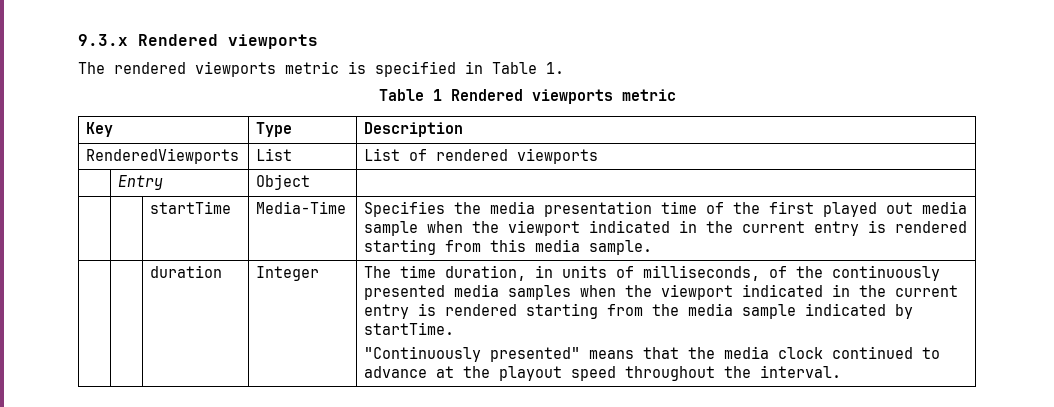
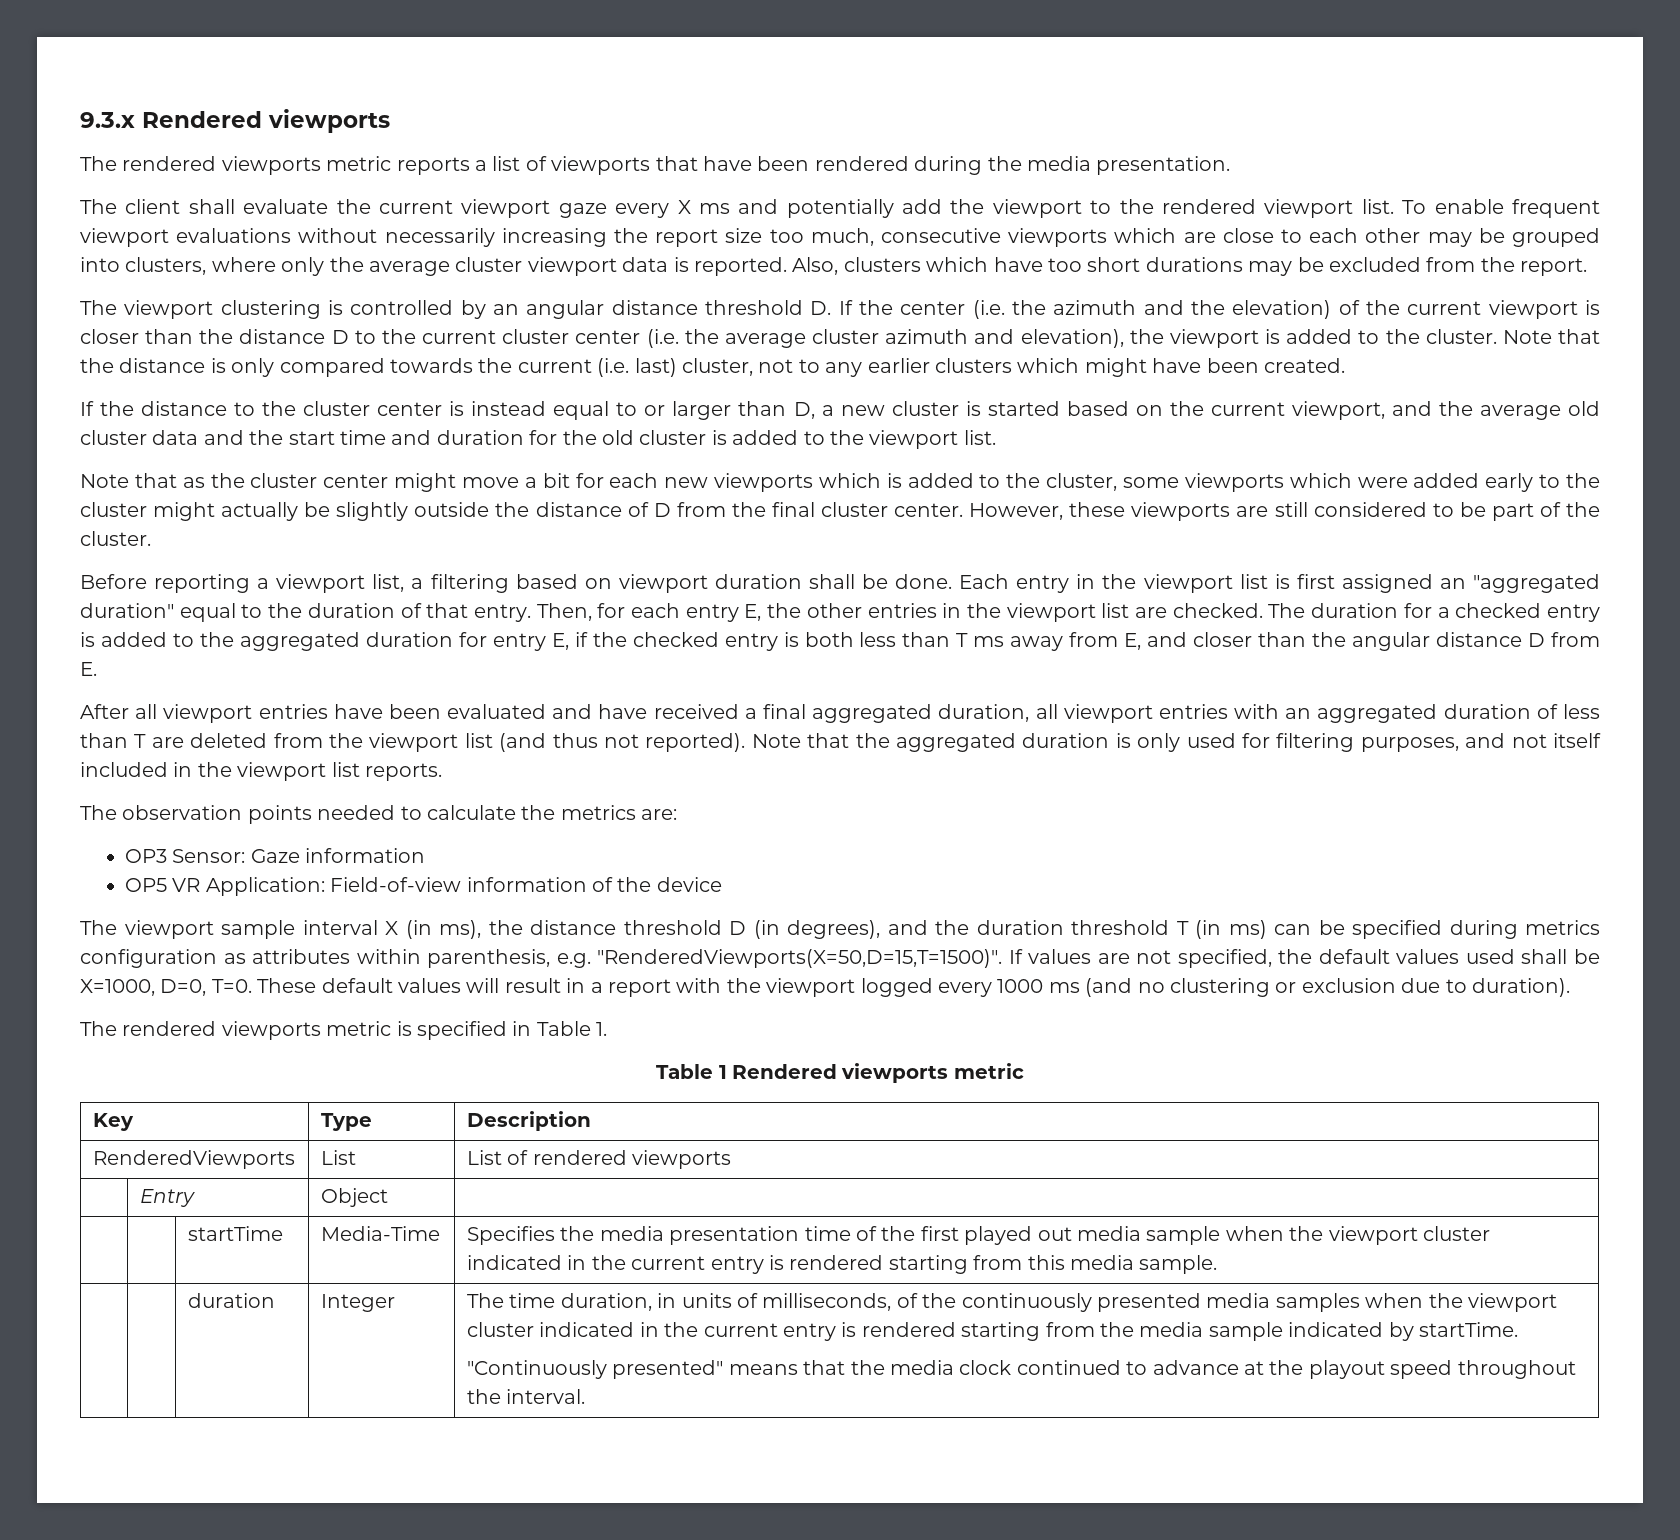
+ The rendered viewports metric reports a list of viewports that have been rendered during the media presentation.
+ The client shall evaluate the current viewport gaze every X ms and potentially add the viewport to the rendered viewport list. To enable frequent viewport evaluations without necessarily increasing the report size too much, consecutive viewports which are close to each other may be grouped into clusters, where only the average cluster viewport data is reported. Also, clusters which have too short durations may be excluded from the report.
+ The viewport clustering is controlled by an angular distance threshold D. If the center (i.e. the azimuth and the elevation) of the current viewport is closer than the distance D to the current cluster center (i.e. the average cluster azimuth and elevation), the viewport is added to the cluster. Note that the distance is only compared towards the current (i.e. last) cluster, not to any earlier clusters which might have been created.
+ If the distance to the cluster center is instead equal to or larger than D, a new cluster is started based on the current viewport, and the average old cluster data and the start time and duration for the old cluster is added to the viewport list.
+ Note that as the cluster center might move a bit for each new viewports which is added to the cluster, some viewports which were added early to the cluster might actually be slightly outside the distance of D from the final cluster center. However, these viewports are still considered to be part of the cluster.
+ Before reporting a viewport list, a filtering based on viewport duration shall be done. Each entry in the viewport list is first assigned an "aggregated duration" equal to the duration of that entry. Then, for each entry E, the other entries in the viewport list are checked. The duration for a checked entry is added to the aggregated duration for entry E, if the checked entry is both less than T ms away from E, and closer than the angular distance D from E.
+ After all viewport entries have been evaluated and have received a final aggregated duration, all viewport entries with an aggregated duration of less than T are deleted from the viewport list (and thus not reported). Note that the aggregated duration is only used for filtering purposes, and not itself included in the viewport list reports.
+ The observation points needed to calculate the metrics are:
+ OP3 Sensor: Gaze information
+ OP5 VR Application: Field-of-view information of the device
+ The viewport sample interval X (in ms), the distance threshold D (in degrees), and the duration threshold T (in ms) can be specified during metrics configuration as attributes within parenthesis, e.g. "RenderedViewports(X=50,D=15,T=1500)". If values are not specified, the default values used shall be X=1000, D=0, T=0. These default values will result in a report with the viewport logged every 1000 ms (and no clustering or exclusion due to duration).
- | | startTime | Media-Time | Specifies the media presentation time of the first played out media sample when the viewport indicated in the current entry is rendered starting from this media sample.
+ | | startTime | Media-Time | Specifies the media presentation time of the first played out media sample when the viewport cluster indicated in the current entry is rendered starting from this media sample.
- The time duration, in units of milliseconds, of the continuously presented media samples when the viewport indicated in the current entry is rendered starting from the media sample indicated by startTime.
+ The time duration, in units of milliseconds, of the continuously presented media samples when the viewport cluster indicated in the current entry is rendered starting from the media sample indicated by startTime.

